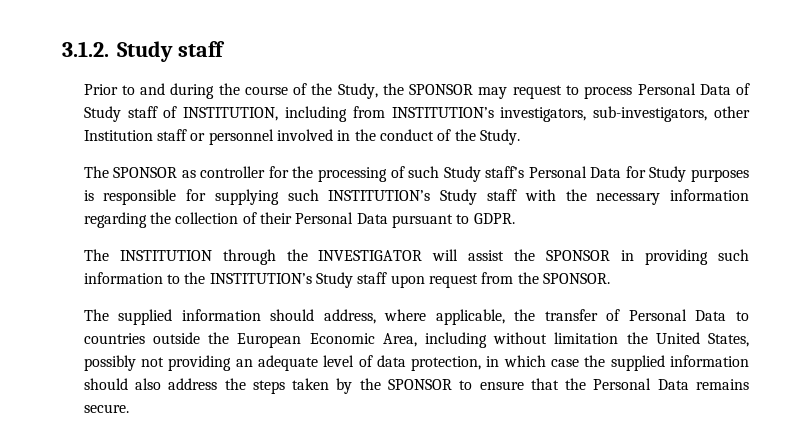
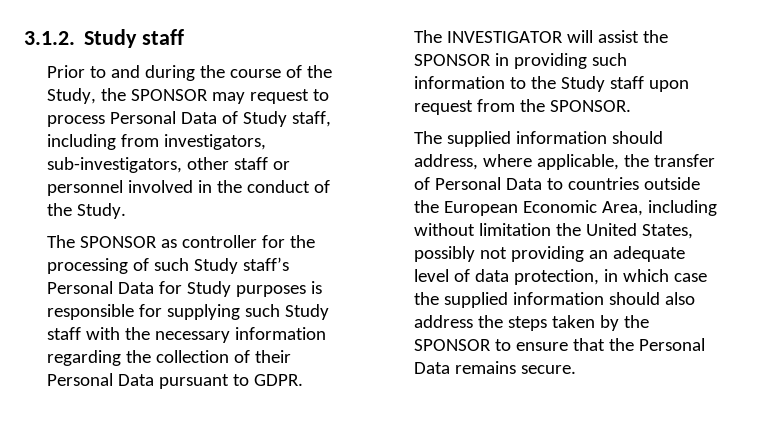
- Prior to and during the course of the Study, the SPONSOR may request to process Personal Data of Study staff of INSTITUTION, including from INSTITUTION’s investigators, sub-investigators, other Institution staff or personnel involved in the conduct of the Study.
+ Prior to and during the course of the Study, the SPONSOR may request to process Personal Data of Study staff, including from investigators, sub-investigators, other staff or personnel involved in the conduct of the Study.
- The SPONSOR as controller for the processing of such Study staff’s Personal Data for Study purposes is responsible for supplying such INSTITUTION’s Study staff with the necessary information regarding the collection of their Personal Data pursuant to GDPR.
+ The SPONSOR as controller for the processing of such Study staff’s Personal Data for Study purposes is responsible for supplying such Study staff with the necessary information regarding the collection of their Personal Data pursuant to GDPR.
- The INSTITUTION through the INVESTIGATOR will assist the SPONSOR in providing such information to the INSTITUTION’s Study staff upon request from the SPONSOR.
+ The INVESTIGATOR will assist the SPONSOR in providing such information to the Study staff upon request from the SPONSOR.

